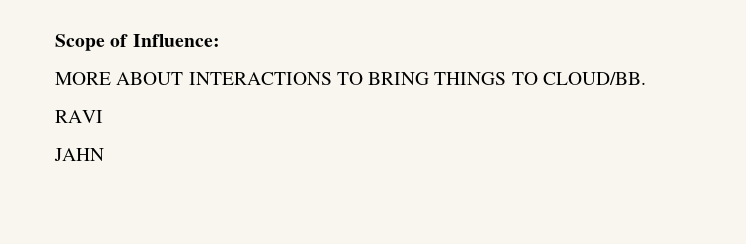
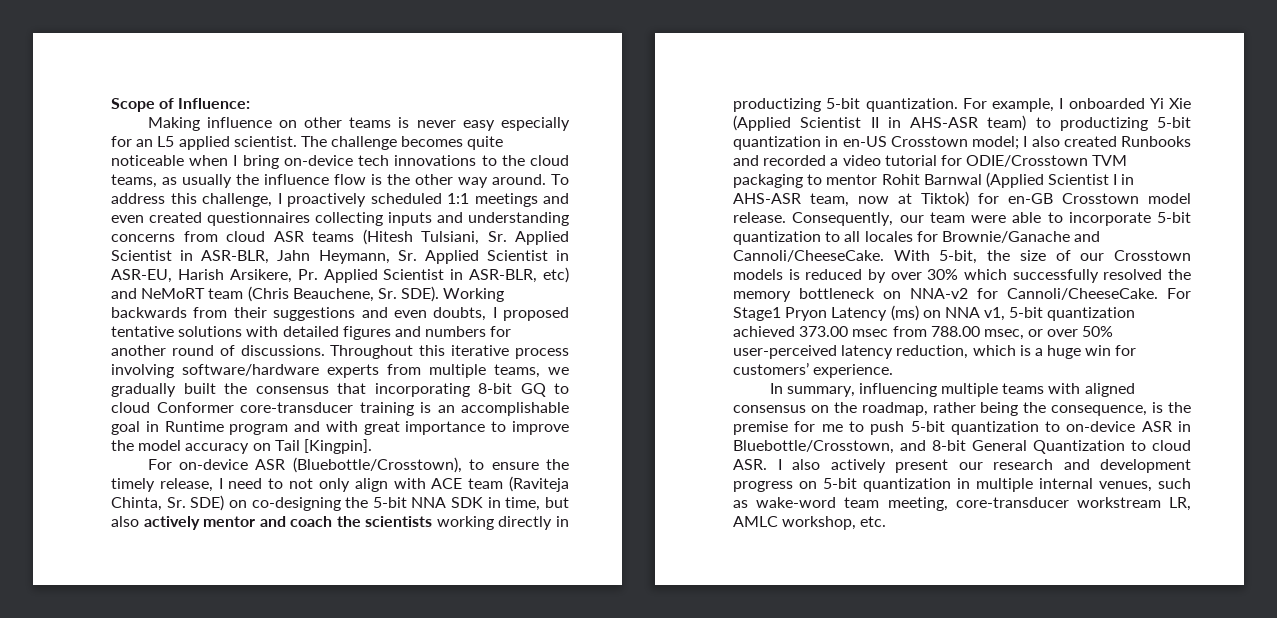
- MORE ABOUT INTERACTIONS TO BRING THINGS TO CLOUD/BB.
- RAVI
- JAHN
+ Making influence on other teams is never easy especially for an L5 applied scientist. The challenge becomes quite noticeable when I bring on-device tech innovations to the cloud teams, as usually the influence flow is the other way around. To address this challenge, I proactively scheduled 1:1 meetings and even created questionnaires collecting inputs and understanding concerns from cloud ASR teams (Hitesh Tulsiani, Sr. Applied Scientist in ASR-BLR, Jahn Heymann, Sr. Applied Scientist in ASR-EU, Harish Arsikere, Pr. Applied Scientist in ASR-BLR, etc) and NeMoRT team (Chris Beauchene, Sr. SDE). Working backwards from their suggestions and even doubts, I proposed tentative solutions with detailed figures and numbers for another round of discussions. Throughout this iterative process involving software/hardware experts from multiple teams, we gradually built the consensus that incorporating 8-bit GQ to cloud Conformer core-transducer training is an accomplishable goal in Runtime program and with great importance to improve the model accuracy on Tail [Kingpin].
+ For on-device ASR (Bluebottle/Crosstown), to ensure the timely release, I need to not only align with ACE team (Raviteja Chinta, Sr. SDE) on co-designing the 5-bit NNA SDK in time, but also actively mentor and coach the scientists working directly in productizing 5-bit quantization. For example, I onboarded Yi Xie (Applied Scientist II in AHS-ASR team) to productizing 5-bit quantization in en-US Crosstown model; I also created Runbooks and recorded a video tutorial for ODIE/Crosstown TVM packaging to mentor Rohit Barnwal (Applied Scientist I in AHS-ASR team, now at Tiktok) for en-GB Crosstown model release. Consequently, our team were able to incorporate 5-bit quantization to all locales for Brownie/Ganache and Cannoli/CheeseCake. With 5-bit, the size of our Crosstown models is reduced by over 30% which successfully resolved the memory bottleneck on NNA-v2 for Cannoli/CheeseCake. For Stage1 Pryon Latency (ms) on NNA v1, 5-bit quantization achieved 373.00 msec from 788.00 msec, or over 50% user-perceived latency reduction, which is a huge win for customers’ experience.
+ In summary, influencing multiple teams with aligned consensus on the roadmap, rather being the consequence, is the premise for me to push 5-bit quantization to on-device ASR in Bluebottle/Crosstown, and 8-bit General Quantization to cloud ASR. I also actively present our research and development progress on 5-bit quantization in multiple internal venues, such as wake-word team meeting, core-transducer workstream LR, AMLC workshop, etc.

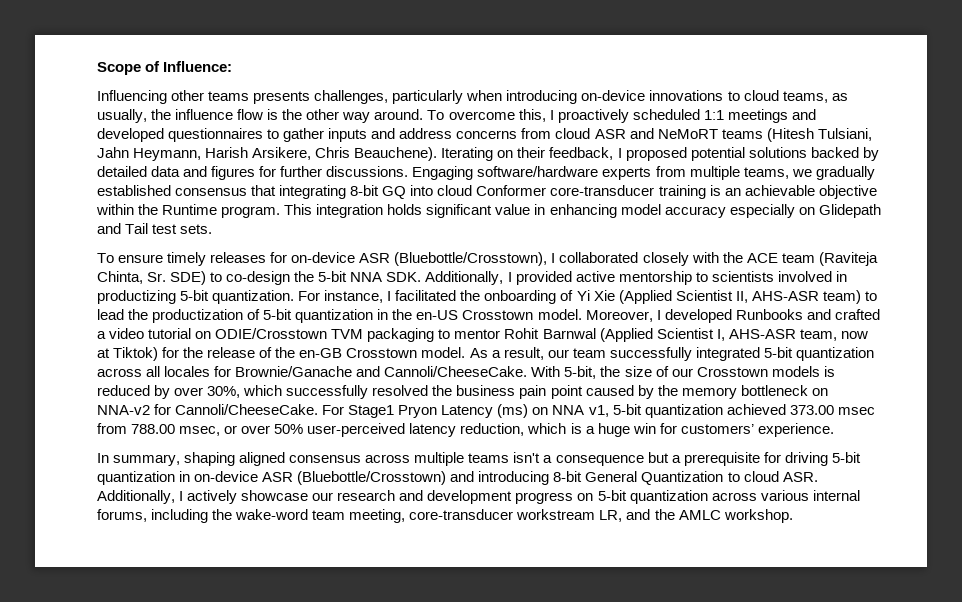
- Making influence on other teams is never easy especially for an L5 applied scientist. The challenge becomes quite noticeable when I bring on-device tech innovations to the cloud teams, as usually the influence flow is the other way around.
+ Influencing other teams presents challenges, particularly when introducing on-device innovations to cloud teams, as usually, the influence flow is the other way around.
- To address this challenge, I proactively scheduled 1:1 meetings and even created questionnaires collecting inputs and understanding concerns from cloud ASR teams (Hitesh Tulsiani, Sr. Applied Scientist in ASR-BLR, Jahn Heymann, Sr. Applied Scientist in ASR-EU, Harish Arsikere, Pr. Applied Scientist in ASR-BLR, etc) and NeMoRT team (Chris Beauchene, Sr. SDE). Working backwards from their suggestions and even doubts, I proposed tentative solutions with detailed figures and numbers for another round of discussions. Throughout this iterative process involving software/hardware experts from multiple teams, we gradually built the consensus that incorporating 8-bit GQ to cloud Conformer core-transducer training is an accomplishable goal in Runtime program and with great importance to improve the model accuracy on Tail [Kingpin].
- For on-device ASR (Bluebottle/Crosstown), to ensure the timely release, I need to not only align with ACE team (Raviteja Chinta, Sr. SDE) on co-designing the 5-bit NNA SDK in time, but also actively mentor and coach the scientists working directly in productizing 5-bit quantization.
+ To overcome this, I proactively scheduled 1:1 meetings and developed questionnaires to gather inputs and address concerns from cloud ASR and NeMoRT teams (Hitesh Tulsiani, Jahn Heymann, Harish Arsikere, Chris Beauchene). Iterating on their feedback, I proposed potential solutions backed by detailed data and figures for further discussions. Engaging software/hardware experts from multiple teams, we gradually established consensus that integrating 8-bit GQ into cloud Conformer core-transducer training is an achievable objective within the Runtime program. This integration holds significant value in enhancing model accuracy especially on Glidepath and Tail test sets.
+ To ensure timely releases for on-device ASR (Bluebottle/Crosstown), I collaborated closely with the ACE team (Raviteja Chinta, Sr. SDE) to co-design the 5-bit NNA SDK. Additionally, I provided active mentorship to scientists involved in productizing 5-bit quantization.
- For example, I onboarded Yi Xie (Applied Scientist II in AHS-ASR team) to productizing 5-bit quantization in en-US Crosstown model; I also created Runbooks and recorded a video tutorial for ODIE/Crosstown TVM packaging to mentor Rohit Barnwal (Applied Scientist I in AHS-ASR team, now at Tiktok) for en-GB Crosstown model release. Consequently, our team were able to incorporate 5-bit quantization to all locales for Brownie/Ganache and Cannoli/CheeseCake.
+ For instance, I facilitated the onboarding of Yi Xie (Applied Scientist II, AHS-ASR team) to lead the productization of 5-bit quantization in the en-US Crosstown model. Moreover, I developed Runbooks and crafted a video tutorial on ODIE/Crosstown TVM packaging to mentor Rohit Barnwal (Applied Scientist I, AHS-ASR team, now at Tiktok) for the release of the en-GB Crosstown model. As a result, our team successfully integrated 5-bit quantization across all locales for Brownie/Ganache and Cannoli/CheeseCake.
- With 5-bit, the size of our Crosstown models is reduced by over 30% which successfully resolved the memory bottleneck on NNA-v2 for Cannoli/CheeseCake.
+ With 5-bit, the size of our Crosstown models is reduced by over 30%, which successfully resolved the business pain point caused by the memory bottleneck on NNA-v2 for Cannoli/CheeseCake.
- In summary, influencing multiple teams with aligned consensus on the roadmap, rather being the consequence, is the premise for me to push 5-bit quantization to on-device ASR in Bluebottle/Crosstown, and 8-bit General Quantization to cloud ASR. I also actively present our research and development progress on 5-bit quantization in multiple internal venues, such as wake-word team meeting, core-transducer workstream LR, AMLC workshop, etc.
+ In summary, shaping aligned consensus across multiple teams isn't a consequence but a prerequisite for driving 5-bit quantization in on-device ASR (Bluebottle/Crosstown) and introducing 8-bit General Quantization to cloud ASR. Additionally, I actively showcase our research and development progress on 5-bit quantization across various internal forums, including the wake-word team meeting, core-transducer workstream LR, and the AMLC workshop.

